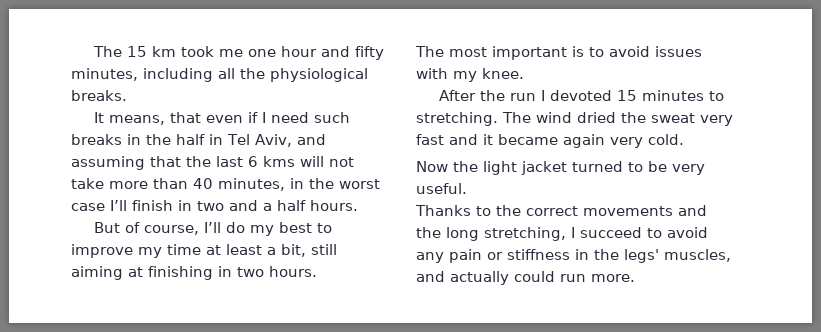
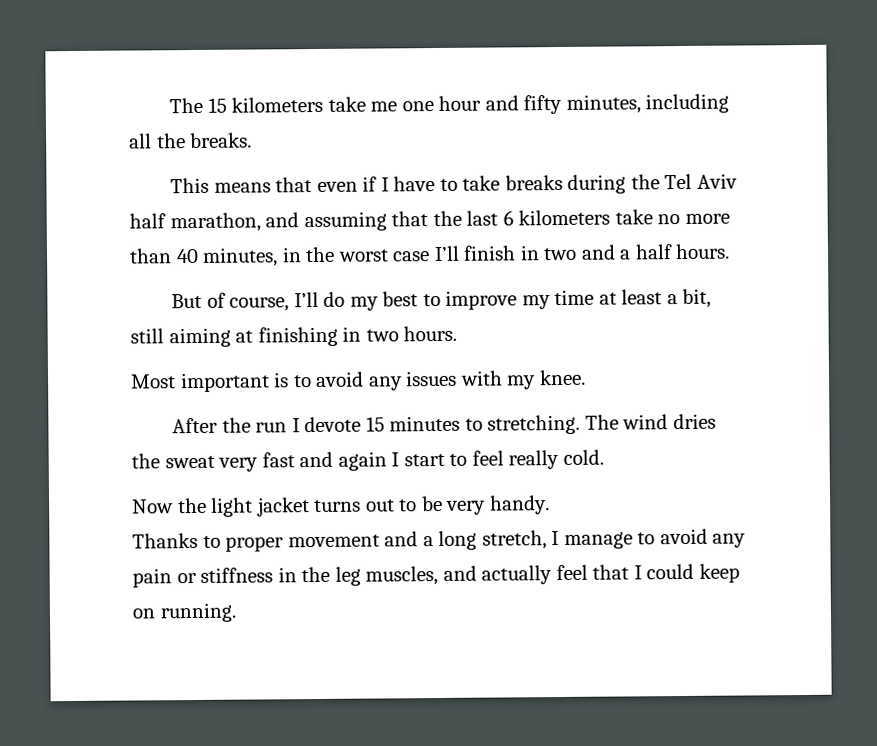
- The 15 km took me one hour and fifty minutes, including all the physiological breaks.
+ The 15 kilometers take me one hour and fifty minutes, including all the breaks.
- It means, that even if I need such breaks in the half in Tel Aviv, and assuming that the last 6 kms will not take more than 40 minutes, in the worst case I’ll finish in two and a half hours.
+ This means that even if I have to take breaks during the Tel Aviv half marathon, and assuming that the last 6 kilometers take no more than 40 minutes, in the worst case I’ll finish in two and a half hours.
- The most important is to avoid issues with my knee.
+ Most important is to avoid any issues with my knee.
- After the run I devoted 15 minutes to stretching.
+ After the run I devote 15 minutes to stretching.
- The wind dried the sweat very fast and it became again very cold.
+ The wind dries the sweat very fast and again I start to feel really cold.
- Now the light jacket turned to be very useful.
+ Now the light jacket turns out to be very handy.
- Thanks to the correct movements and the long stretching, I succeed to avoid any pain or stiffness in the legs' muscles, and actually could run more.
+ Thanks to proper movement and a long stretch, I manage to avoid any pain or stiffness in the leg muscles, and actually feel that I could keep on running.

